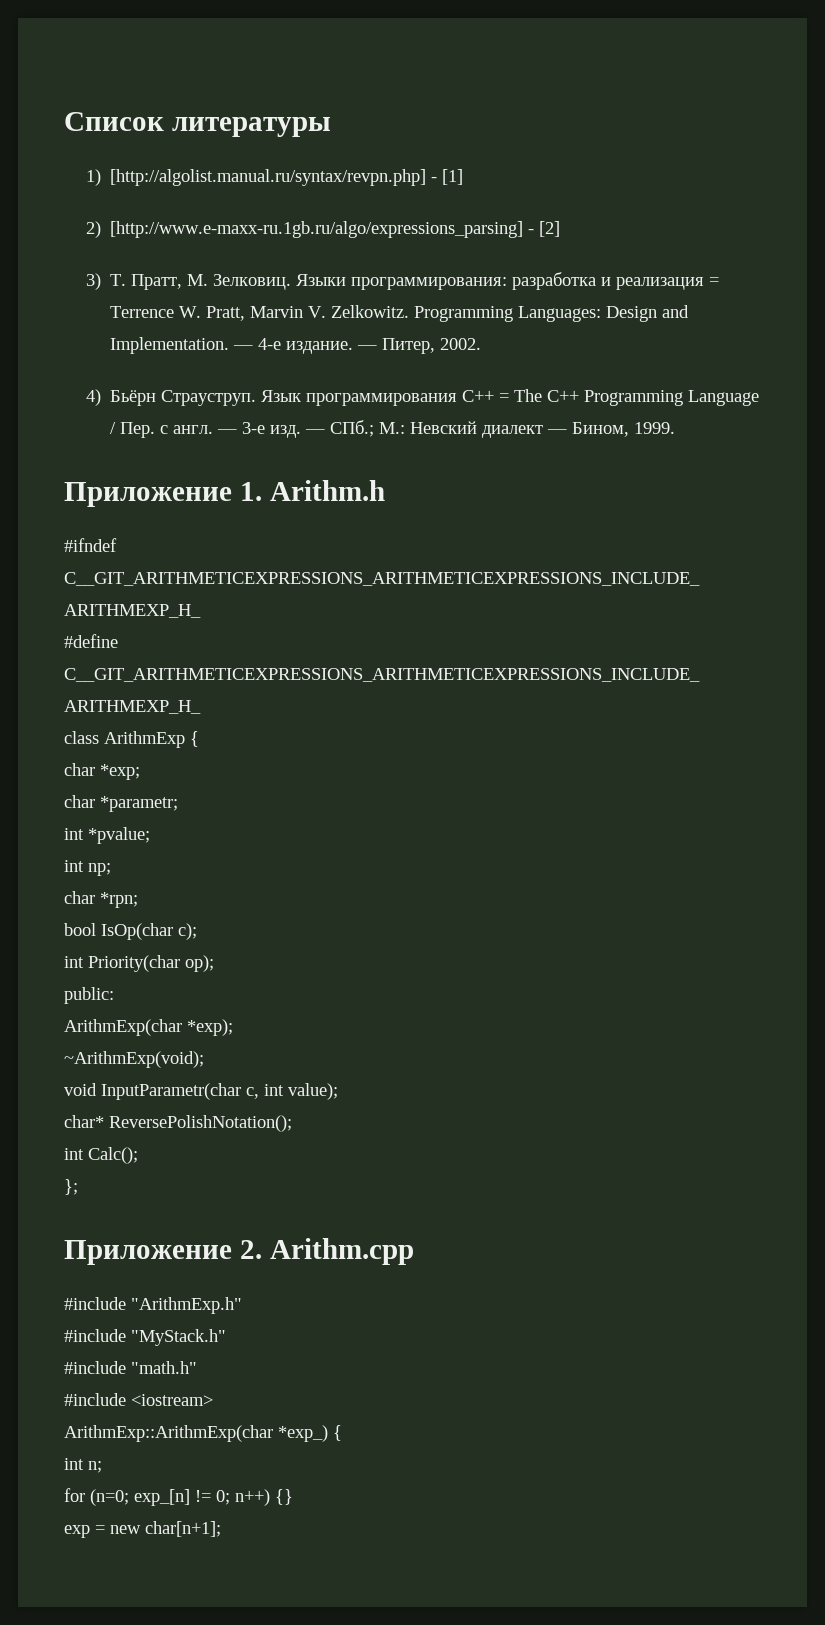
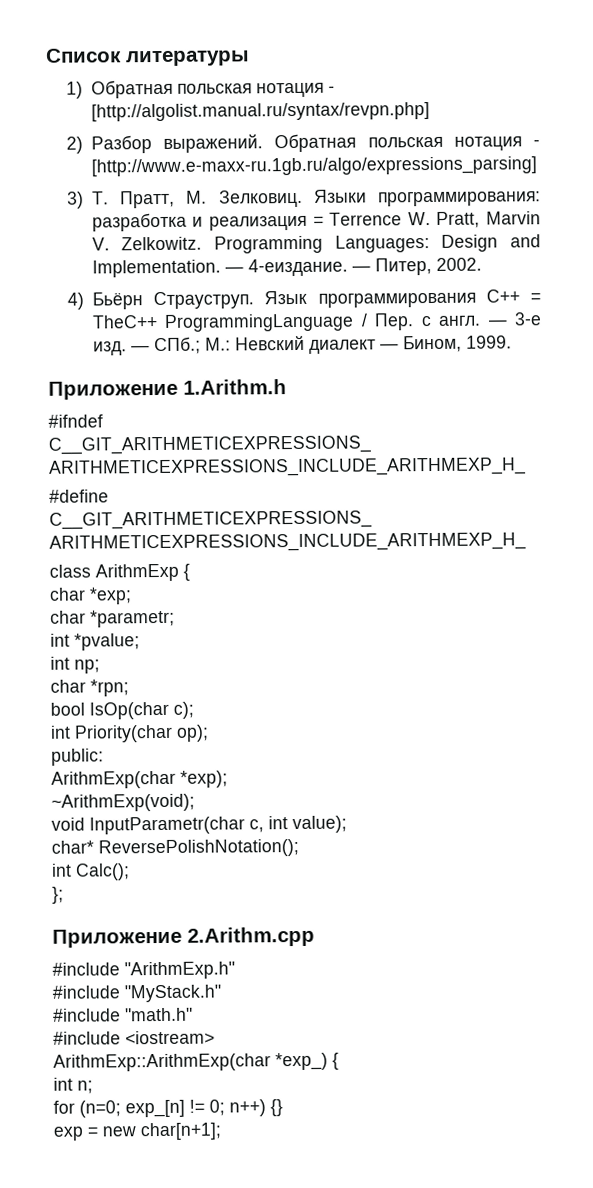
- 1) [http://algolist.manual.ru/syntax/revpn.php] - [1]
+ 1) Обратная польская нотация - [http://algolist.manual.ru/syntax/revpn.php]
- 2) [http://www.e-maxx-ru.1gb.ru/algo/expressions_parsing] - [2]
+ 2) Разбор выражений. Обратная польская нотация - [http://www.e-maxx-ru.1gb.ru/algo/expressions_parsing]
- — 4-е издание.
+ — 4-еиздание.
- Язык программирования C++ = The C++ Programming Language / Пер. с англ.
+ Язык программирования C++ = TheC++ ProgrammingLanguage / Пер. с англ.
- Приложение 1. Arithm.h
+ Приложение 1.Arithm.h
- Приложение 2. Arithm.cpp
+ Приложение 2.Arithm.cpp

